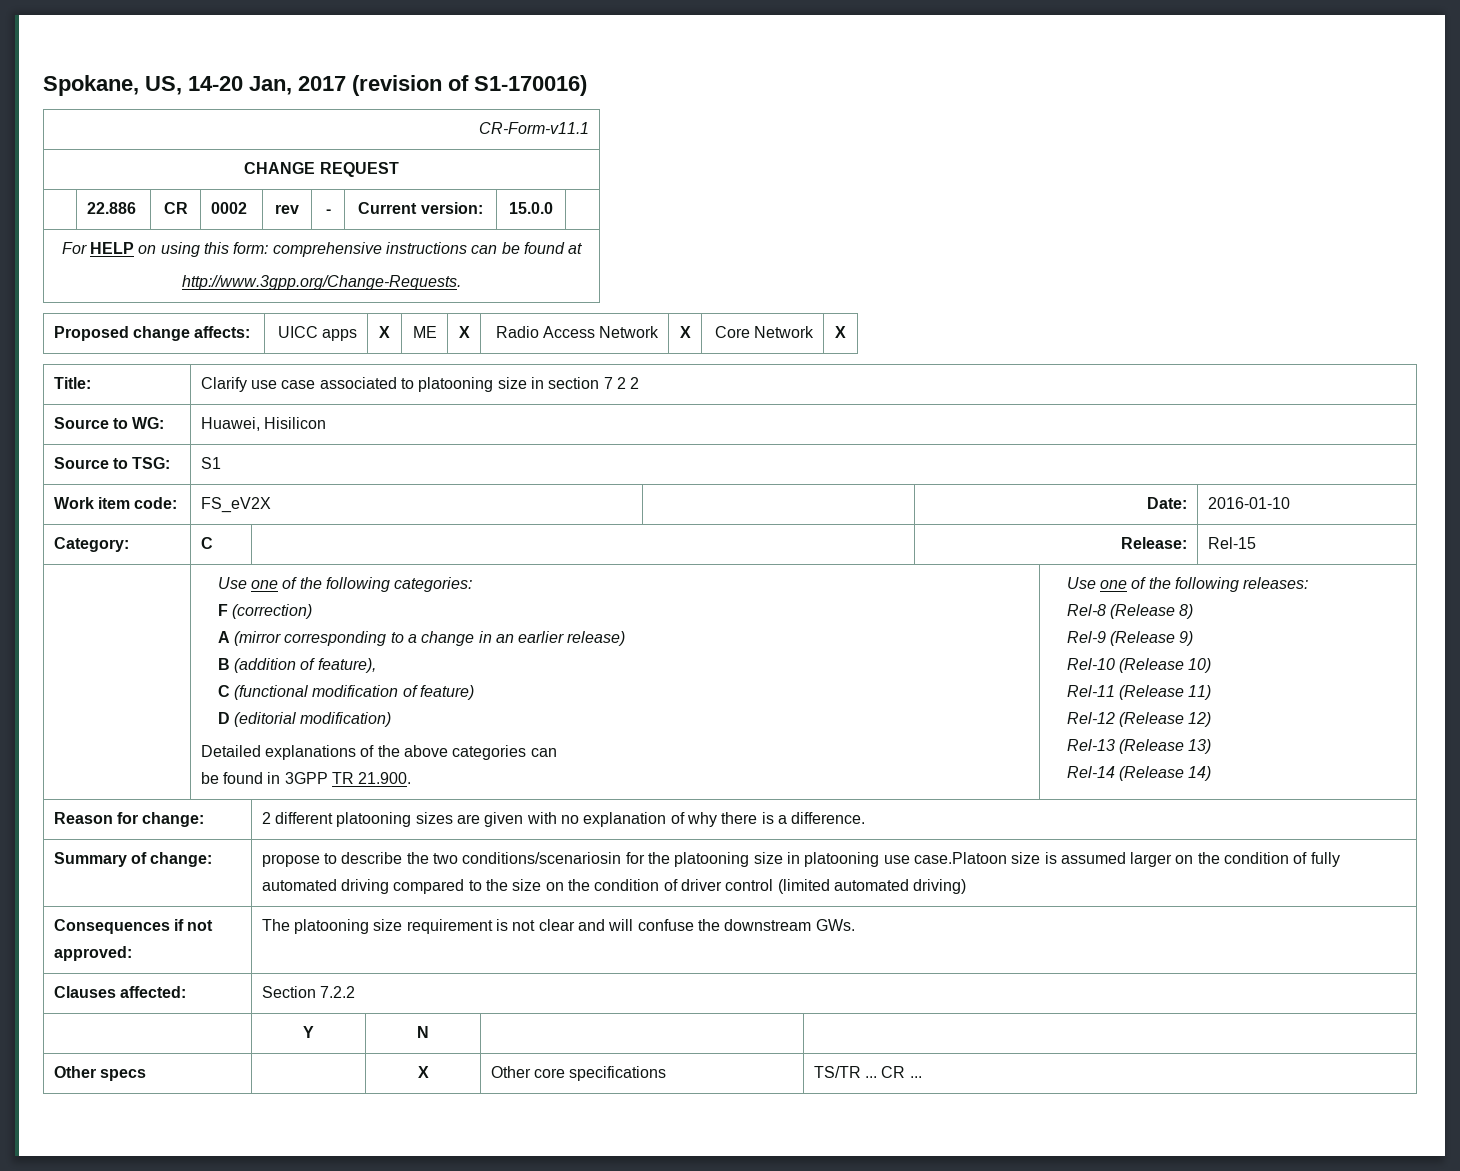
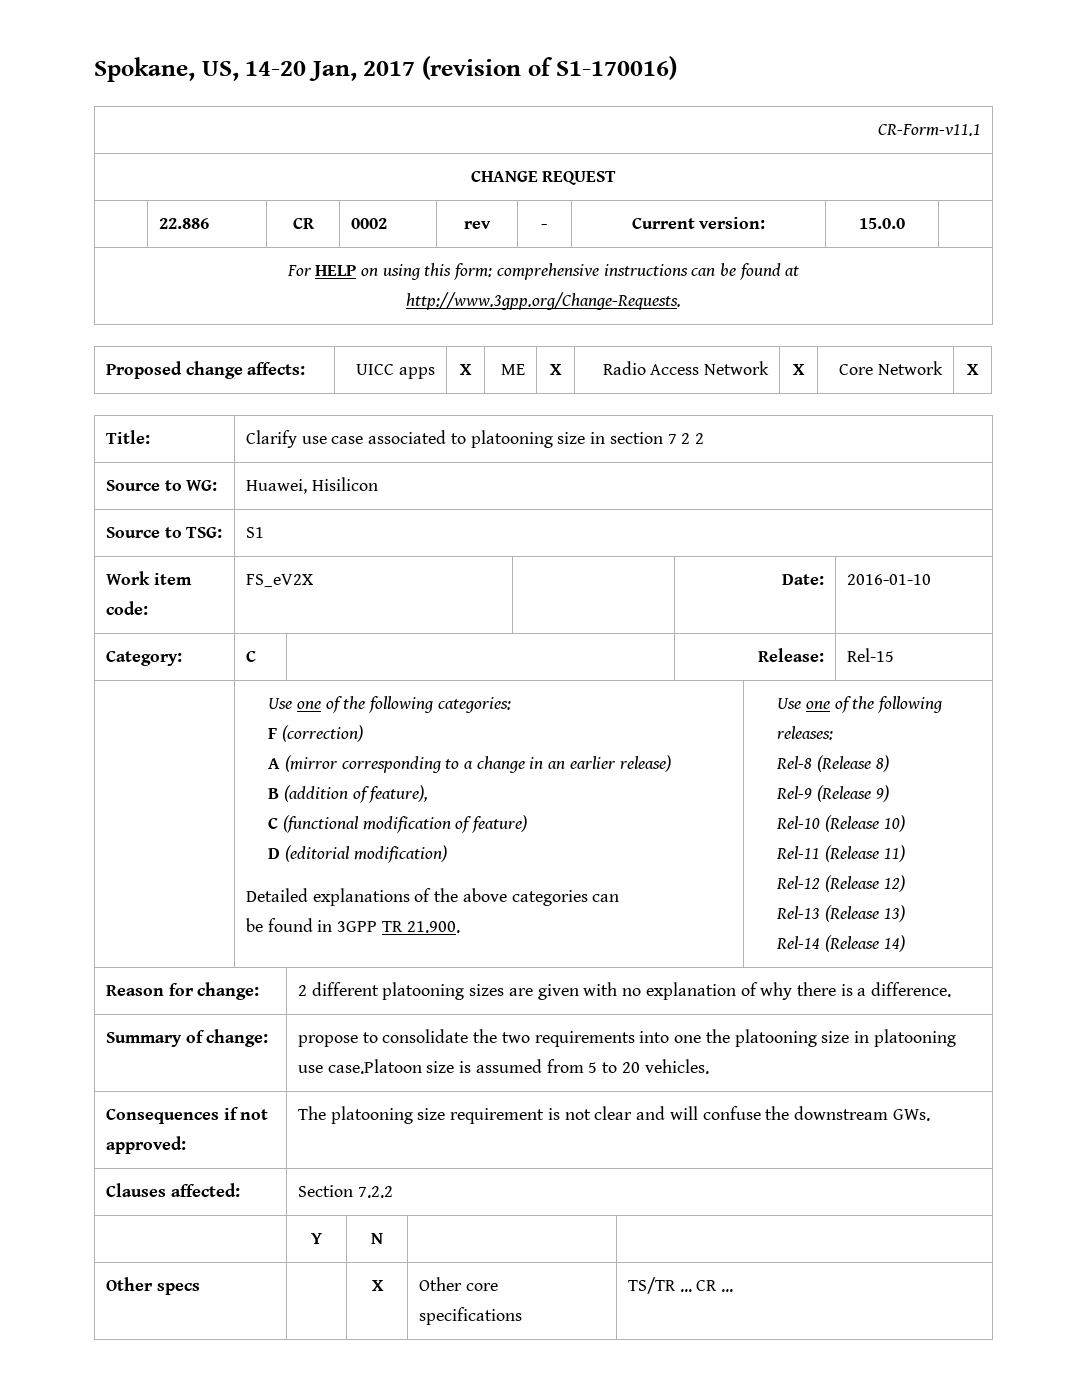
- propose to describe the two conditions/scenariosin for the platooning size in platooning use case.Platoon size is assumed larger on the condition of fully automated driving compared to the size on the condition of driver control (limited automated driving)
+ propose to consolidate the two requirements into one the platooning size in platooning use case.Platoon size is assumed from 5 to 20 vehicles.

